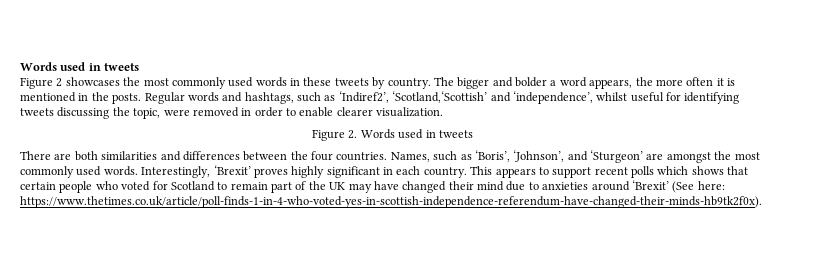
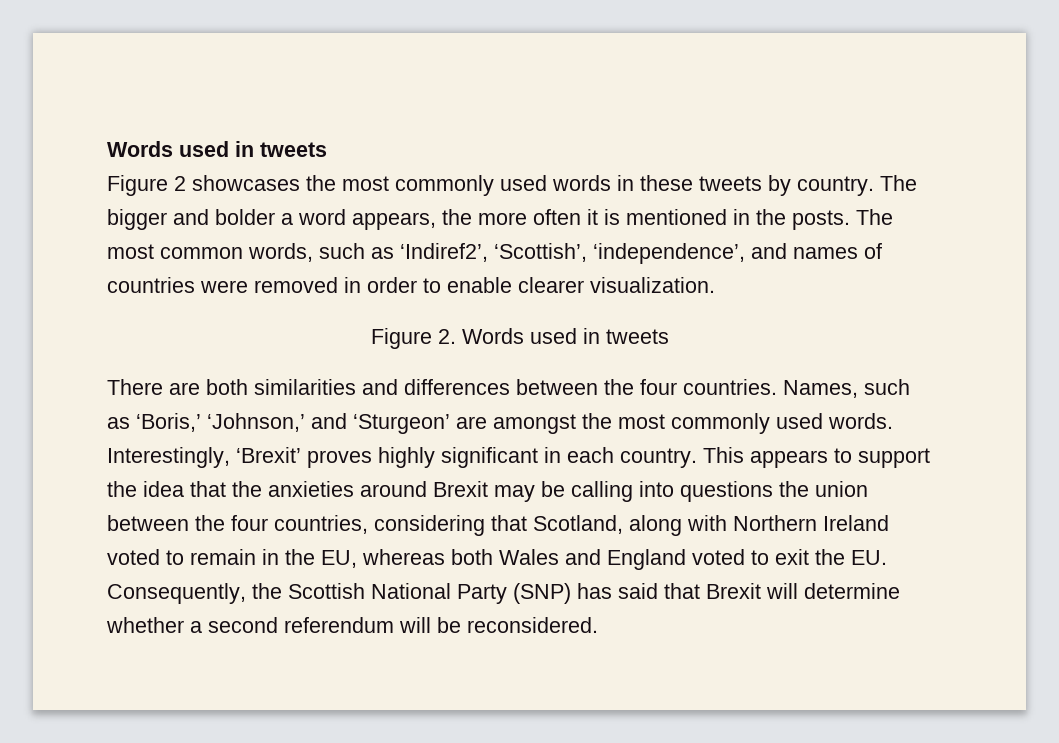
- Regular words and hashtags, such as ‘Indiref2’, ‘Scotland,‘Scottish’ and ‘independence’, whilst useful for identifying tweets discussing the topic, were removed in order to enable clearer visualization.
+ The most common words, such as ‘Indiref2’, ‘Scottish’, ‘independence’, and names of countries were removed in order to enable clearer visualization.
- Names, such as ‘Boris’, ‘Johnson’, and ‘Sturgeon’ are amongst the most commonly used words.
+ Names, such as ‘Boris,’ ‘Johnson,’ and ‘Sturgeon’ are amongst the most commonly used words.
- This appears to support recent polls which shows that certain people who voted for Scotland to remain part of the UK may have changed their mind due to anxieties around ‘Brexit’ (See here: https://www.thetimes.co.uk/article/poll-finds-1-in-4-who-voted-yes-in-scottish-independence-referendum-have-changed-their-minds-hb9tk2f0x).
+ This appears to support the idea that the anxieties around Brexit may be calling into questions the union between the four countries, considering that Scotland, along with Northern Ireland voted to remain in the EU, whereas both Wales and England voted to exit the EU. Consequently, the Scottish National Party (SNP) has said that Brexit will determine whether a second referendum will be reconsidered.

